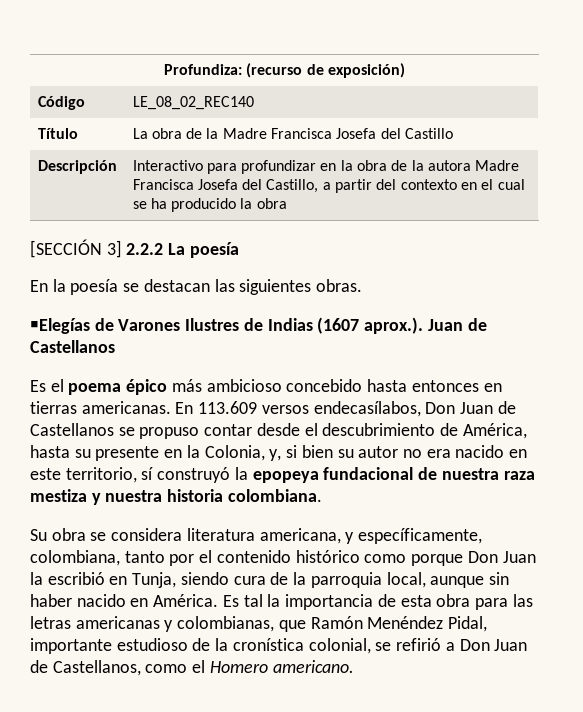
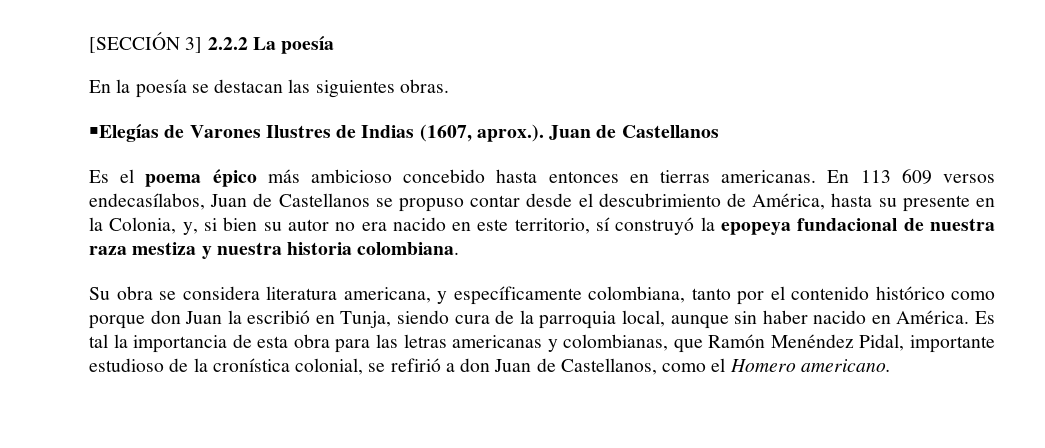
- Profundiza: (recurso de exposición)
- Código | LE_08_02_REC140
- Título | La obra de la Madre Francisca Josefa del Castillo
- Descripción | Interactivo para profundizar en la obra de la autora Madre Francisca Josefa del Castillo, a partir del contexto en el cual se ha producido la obra
- ￭Elegías de Varones Ilustres de Indias (1607 aprox.). Juan de Castellanos
+ ￭Elegías de Varones Ilustres de Indias (1607, aprox.). Juan de Castellanos
- En 113.609 versos endecasílabos, Don Juan de Castellanos se propuso contar desde el descubrimiento de América, hasta su presente en la Colonia, y, si bien su autor no era nacido en este territorio, sí construyó la epopeya fundacional de nuestra raza mestiza y nuestra historia colombiana.
+ En 113 609 versos endecasílabos, Juan de Castellanos se propuso contar desde el descubrimiento de América, hasta su presente en la Colonia, y, si bien su autor no era nacido en este territorio, sí construyó la epopeya fundacional de nuestra raza mestiza y nuestra historia colombiana.
- Su obra se considera literatura americana, y específicamente, colombiana, tanto por el contenido histórico como porque Don Juan la escribió en Tunja, siendo cura de la parroquia local, aunque sin haber nacido en América.
+ Su obra se considera literatura americana, y específicamente colombiana, tanto por el contenido histórico como porque don Juan la escribió en Tunja, siendo cura de la parroquia local, aunque sin haber nacido en América.
- Es tal la importancia de esta obra para las letras americanas y colombianas, que Ramón Menéndez Pidal, importante estudioso de la cronística colonial, se refirió a Don Juan de Castellanos, como el Homero americano.
+ Es tal la importancia de esta obra para las letras americanas y colombianas, que Ramón Menéndez Pidal, importante estudioso de la cronística colonial, se refirió a don Juan de Castellanos, como el Homero americano.

